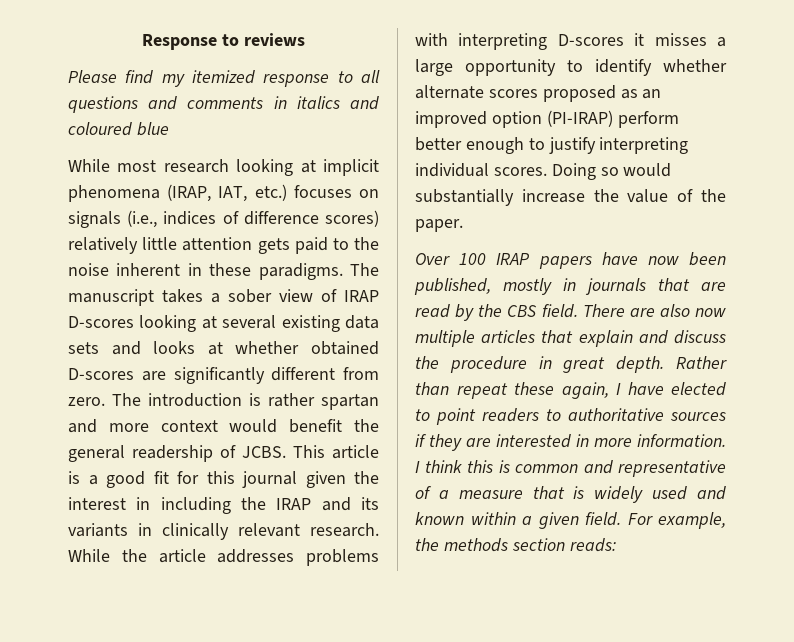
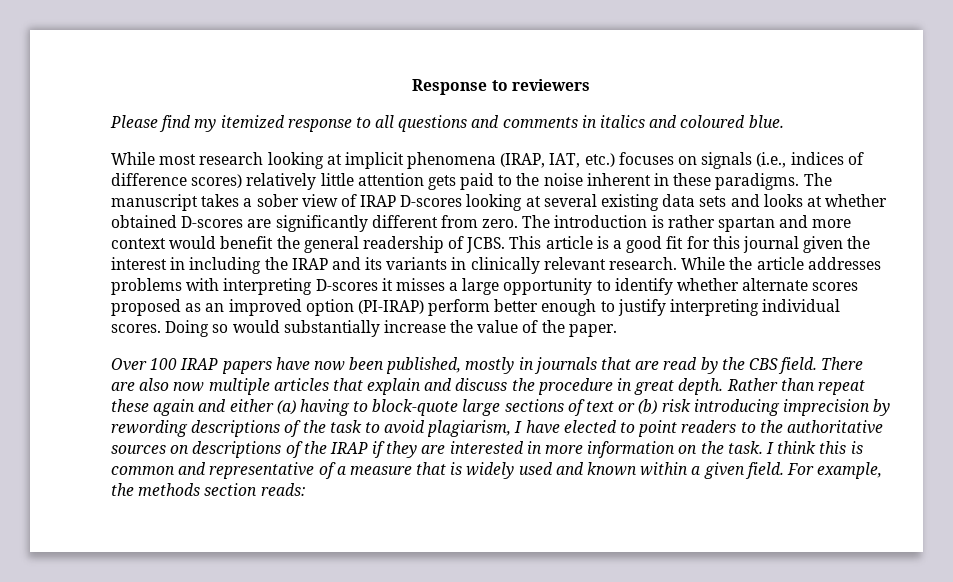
- Response to reviews
+ Response to reviewers
- Please find my itemized response to all questions and comments in italics and coloured blue
+ Please find my itemized response to all questions and comments in italics and coloured blue.
- Rather than repeat these again, I have elected to point readers to authoritative sources if they are interested in more information.
+ Rather than repeat these again and either (a) having to block-quote large sections of text or (b) risk introducing imprecision by rewording descriptions of the task to avoid plagiarism, I have elected to point readers to the authoritative sources on descriptions of the IRAP if they are interested in more information on the task.

